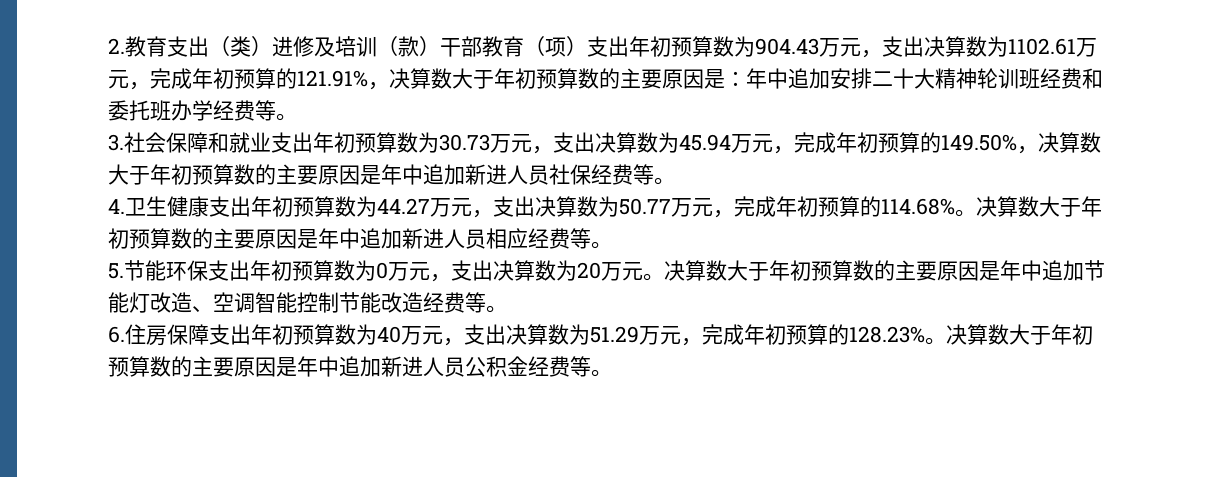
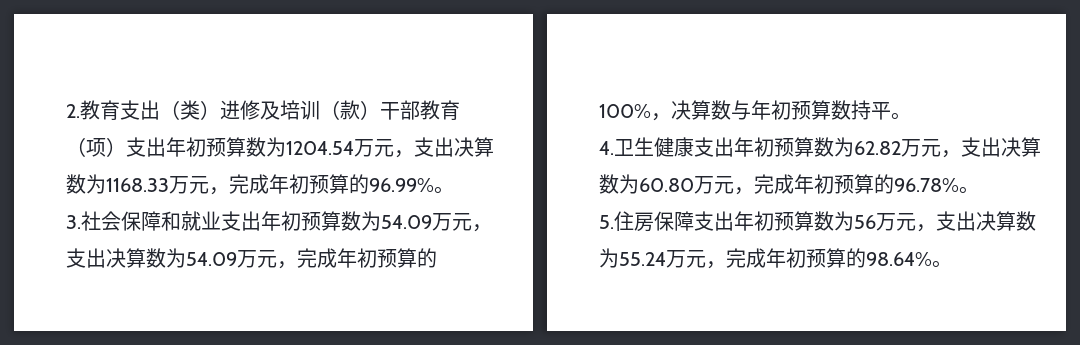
- 2.教育支出（类）进修及培训（款）干部教育（项）支出年初预算数为904.43万元，支出决算数为1102.61万元，完成年初预算的121.91%，决算数大于年初预算数的主要原因是：年中追加安排二十大精神轮训班经费和委托班办学经费等。
+ 2.教育支出（类）进修及培训（款）干部教育（项）支出年初预算数为1204.54万元，支出决算数为1168.33万元，完成年初预算的96.99%。
- 3.社会保障和就业支出年初预算数为30.73万元，支出决算数为45.94万元，完成年初预算的149.50%，决算数大于年初预算数的主要原因是年中追加新进人员社保经费等。
+ 3.社会保障和就业支出年初预算数为54.09万元，支出决算数为54.09万元，完成年初预算的100%，决算数与年初预算数持平。
- 4.卫生健康支出年初预算数为44.27万元，支出决算数为50.77万元，完成年初预算的114.68%。决算数大于年初预算数的主要原因是年中追加新进人员相应经费等。
- 5.节能环保支出年初预算数为0万元，支出决算数为20万元。决算数大于年初预算数的主要原因是年中追加节能灯改造、空调智能控制节能改造经费等。
- 6.住房保障支出年初预算数为40万元，支出决算数为51.29万元，完成年初预算的128.23%。决算数大于年初预算数的主要原因是年中追加新进人员公积金经费等。
+ 4.卫生健康支出年初预算数为62.82万元，支出决算数为60.80万元，完成年初预算的96.78%。
+ 5.住房保障支出年初预算数为56万元，支出决算数为55.24万元，完成年初预算的98.64%。

